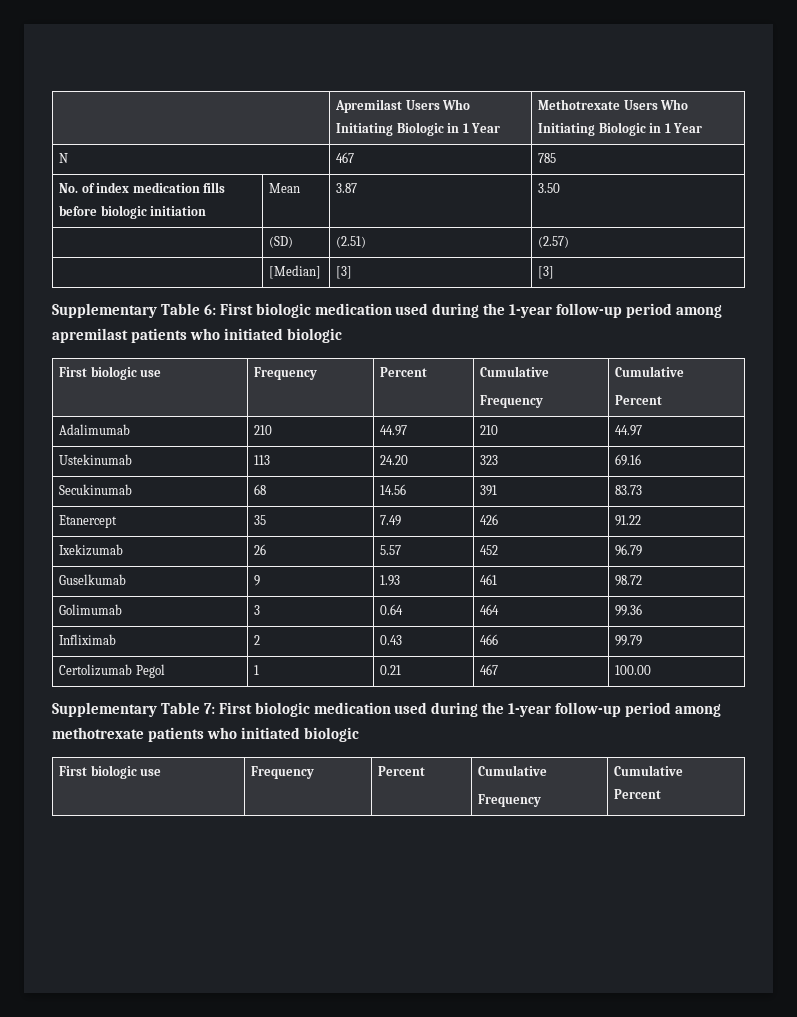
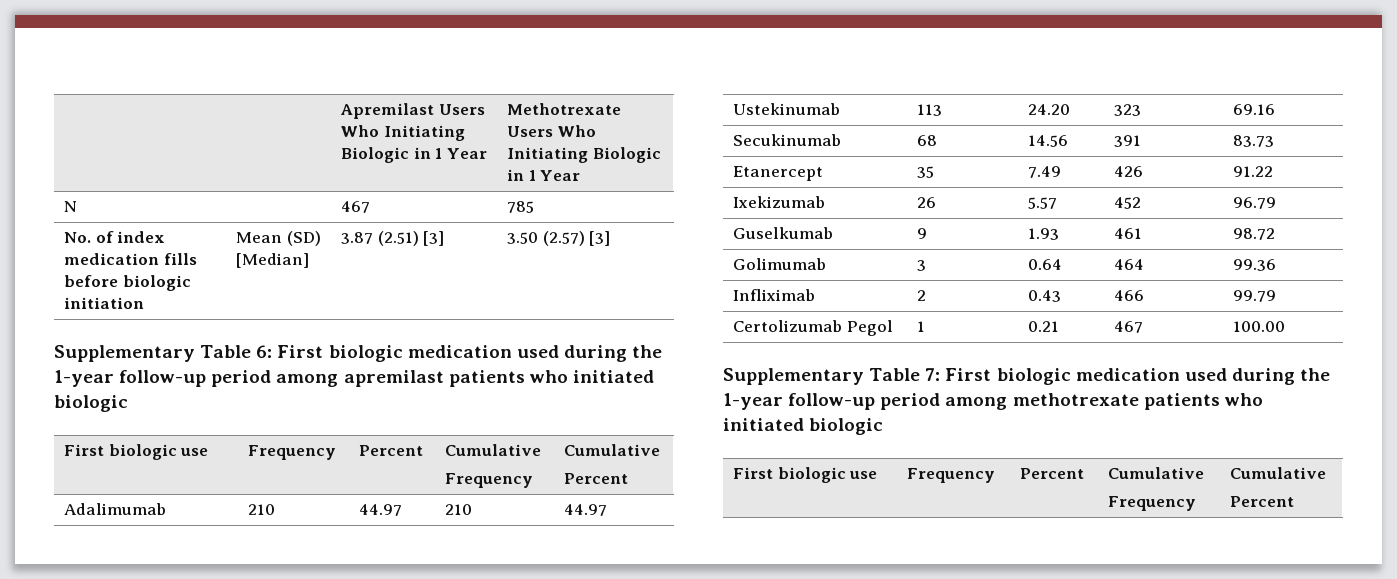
- No. of index medication fills before biologic initiation | Mean | 3.87 | 3.50
- | (SD) | (2.51) | (2.57)
- | [Median] | [3] | [3]
+ No. of index medication fills before biologic initiation | Mean (SD) [Median] | 3.87 (2.51) [3] | 3.50 (2.57) [3]

